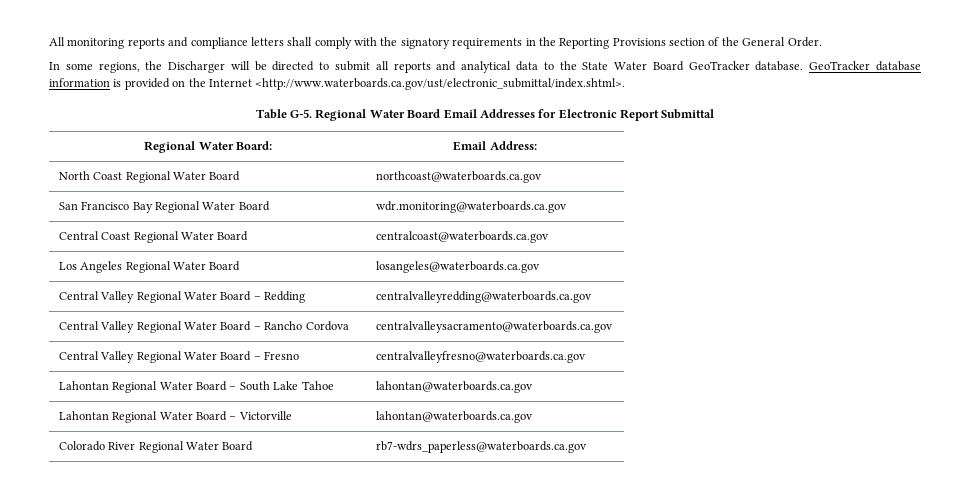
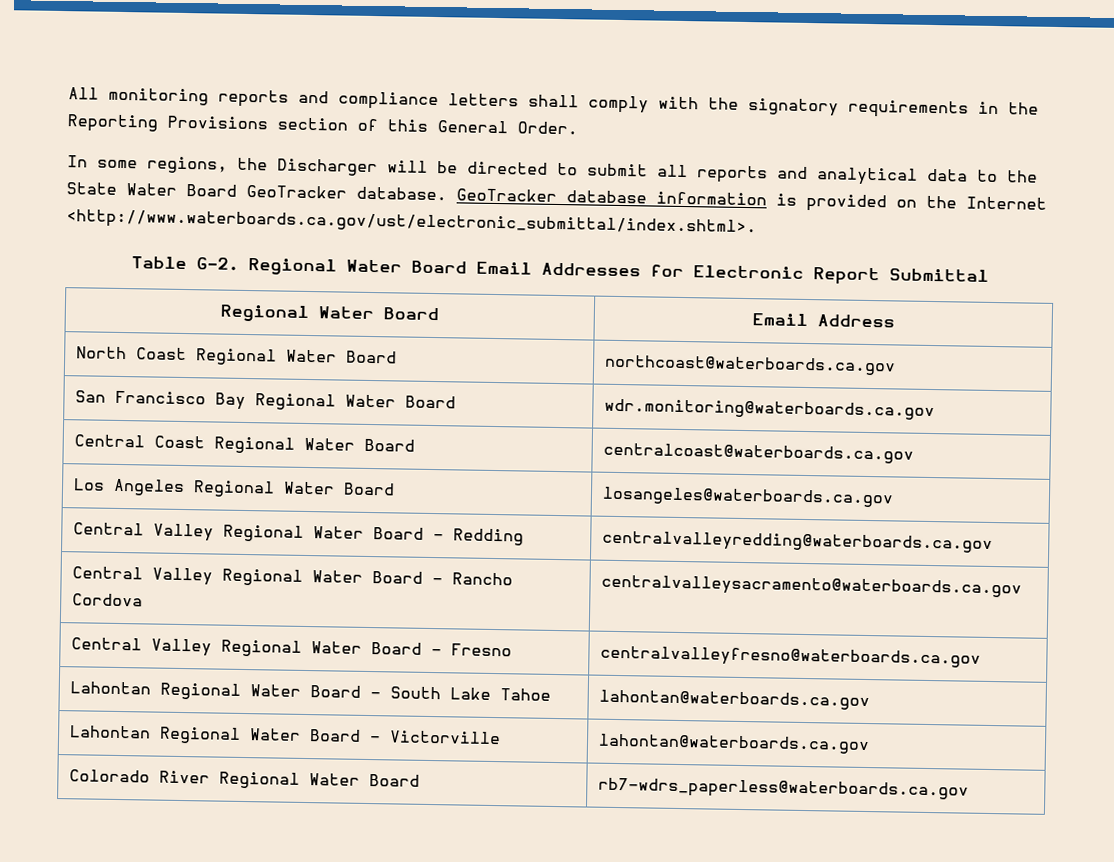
- All monitoring reports and compliance letters shall comply with the signatory requirements in the Reporting Provisions section of the General Order.
+ All monitoring reports and compliance letters shall comply with the signatory requirements in the Reporting Provisions section of this General Order.
- Table G-5. Regional Water Board Email Addresses for Electronic Report Submittal
+ Table G-2. Regional Water Board Email Addresses for Electronic Report Submittal
- Regional Water Board: | Email Address:
+ Regional Water Board | Email Address

